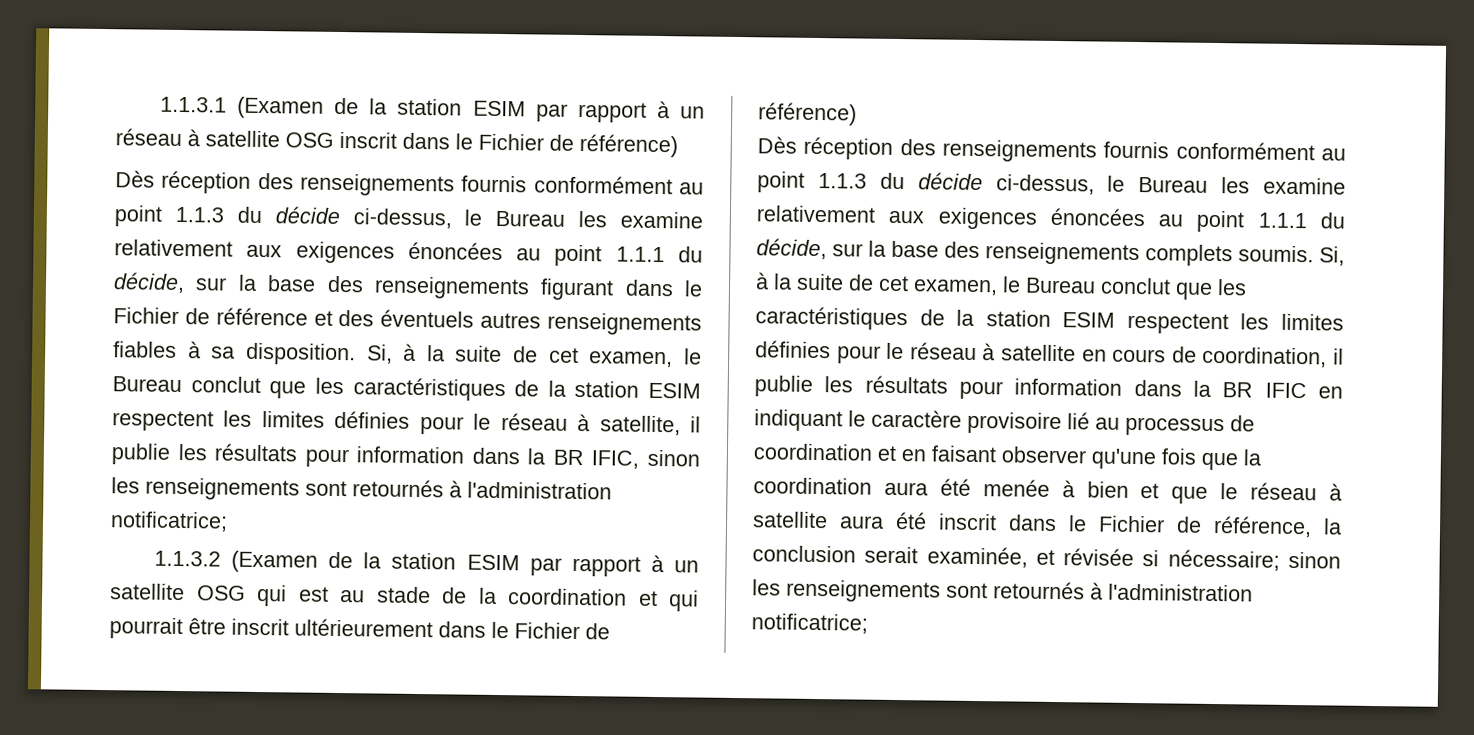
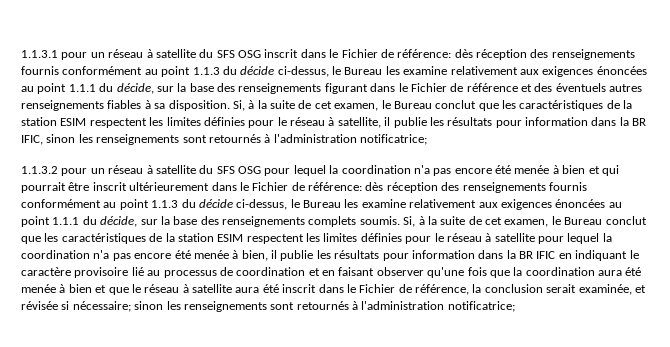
- 1.1.3.1 (Examen de la station ESIM par rapport à un réseau à satellite OSG inscrit dans le Fichier de référence)
- Dès réception des renseignements fournis conformément au point 1.1.3 du décide ci-dessus, le Bureau les examine relativement aux exigences énoncées au point 1.1.1 du décide, sur la base des renseignements figurant dans le Fichier de référence et des éventuels autres renseignements fiables à sa disposition.
+ 1.1.3.1 pour un réseau à satellite du SFS OSG inscrit dans le Fichier de référence: dès réception des renseignements fournis conformément au point 1.1.3 du décide ci-dessus, le Bureau les examine relativement aux exigences énoncées au point 1.1.1 du décide, sur la base des renseignements figurant dans le Fichier de référence et des éventuels autres renseignements fiables à sa disposition.
- 1.1.3.2 (Examen de la station ESIM par rapport à un satellite OSG qui est au stade de la coordination et qui pourrait être inscrit ultérieurement dans le Fichier de référence)
- Dès réception des renseignements fournis conformément au point 1.1.3 du décide ci-dessus, le Bureau les examine relativement aux exigences énoncées au point 1.1.1 du décide, sur la base des renseignements complets soumis.
+ 1.1.3.2 pour un réseau à satellite du SFS OSG pour lequel la coordination n'a pas encore été menée à bien et qui pourrait être inscrit ultérieurement dans le Fichier de référence: dès réception des renseignements fournis conformément au point 1.1.3 du décide ci-dessus, le Bureau les examine relativement aux exigences énoncées au point 1.1.1 du décide, sur la base des renseignements complets soumis.
- Si, à la suite de cet examen, le Bureau conclut que les caractéristiques de la station ESIM respectent les limites définies pour le réseau à satellite en cours de coordination, il publie les résultats pour information dans la BR IFIC en indiquant le caractère provisoire lié au processus de coordination et en faisant observer qu'une fois que la coordination aura été menée à bien et que le réseau à satellite aura été inscrit dans le Fichier de référence, la conclusion serait examinée, et révisée si nécessaire;
+ Si, à la suite de cet examen, le Bureau conclut que les caractéristiques de la station ESIM respectent les limites définies pour le réseau à satellite pour lequel la coordination n'a pas encore été menée à bien, il publie les résultats pour information dans la BR IFIC en indiquant le caractère provisoire lié au processus de coordination et en faisant observer qu'une fois que la coordination aura été menée à bien et que le réseau à satellite aura été inscrit dans le Fichier de référence, la conclusion serait examinée, et révisée si nécessaire;

